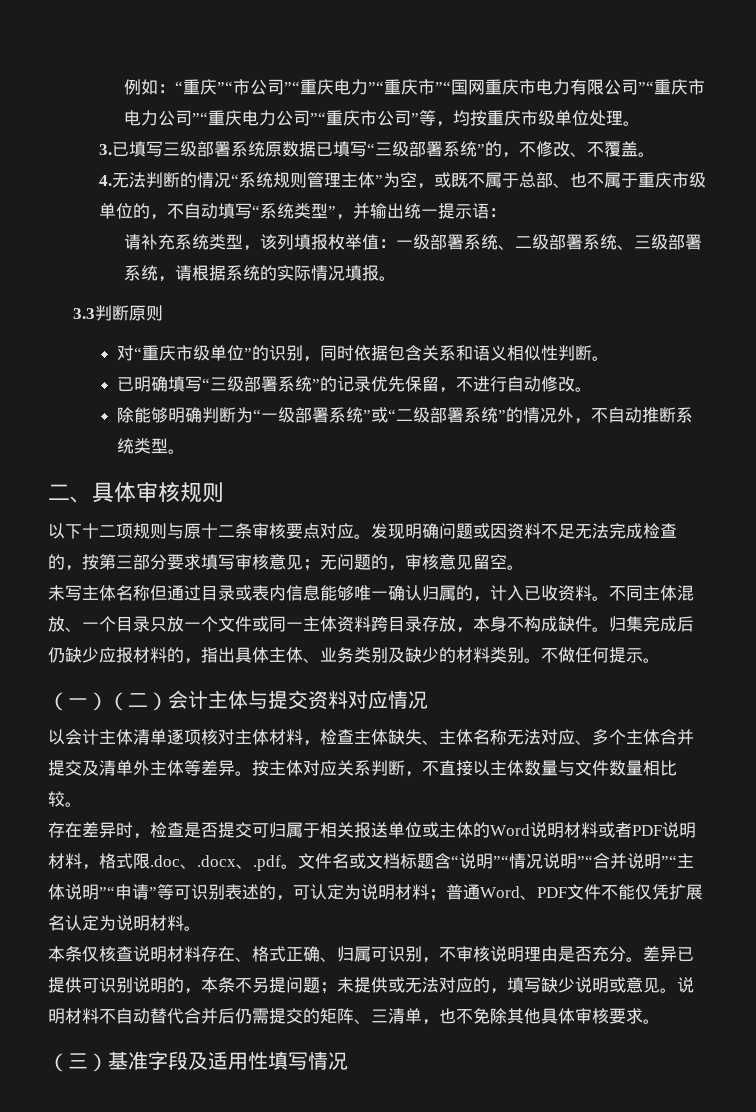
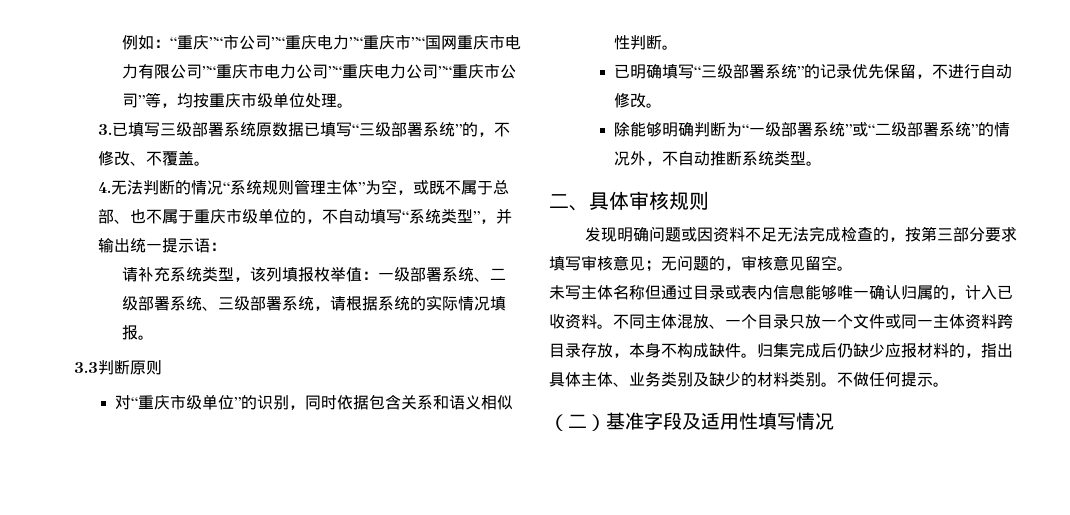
- 以下十二项规则与原十二条审核要点对应。
- （一）（二）会计主体与提交资料对应情况
- 以会计主体清单逐项核对主体材料，检查主体缺失、主体名称无法对应、多个主体合并提交及清单外主体等差异。按主体对应关系判断，不直接以主体数量与文件数量相比较。
- 存在差异时，检查是否提交可归属于相关报送单位或主体的Word说明材料或者PDF说明材料，格式限.doc、.docx、.pdf。文件名或文档标题含“说明”“情况说明”“合并说明”“主体说明”“申请”等可识别表述的，可认定为说明材料；普通Word、PDF文件不能仅凭扩展名认定为说明材料。
- 本条仅核查说明材料存在、格式正确、归属可识别，不审核说明理由是否充分。差异已提供可识别说明的，本条不另提问题；未提供或无法对应的，填写缺少说明或意见。说明材料不自动替代合并后仍需提交的矩阵、三清单，也不免除其他具体审核要求。
- （三）基准字段及适用性填写情况
+ （二）基准字段及适用性填写情况

